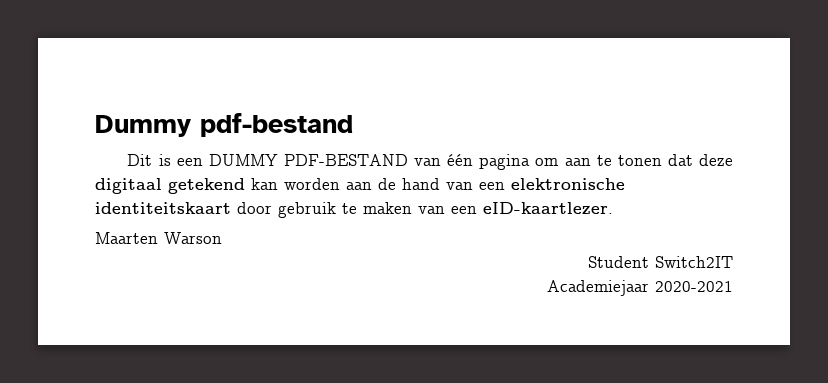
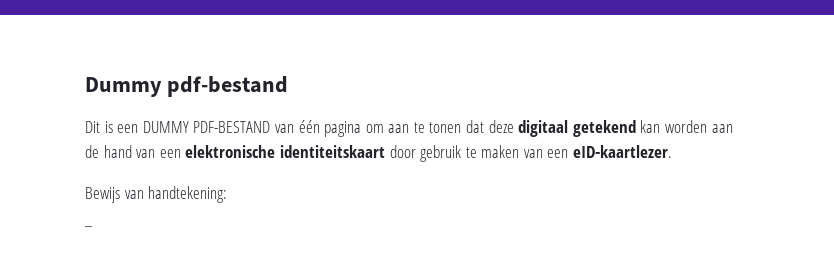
- Maarten Warson
- Student Switch2IT
- Academiejaar 2020-2021
+ Bewijs van handtekening:
+ _

